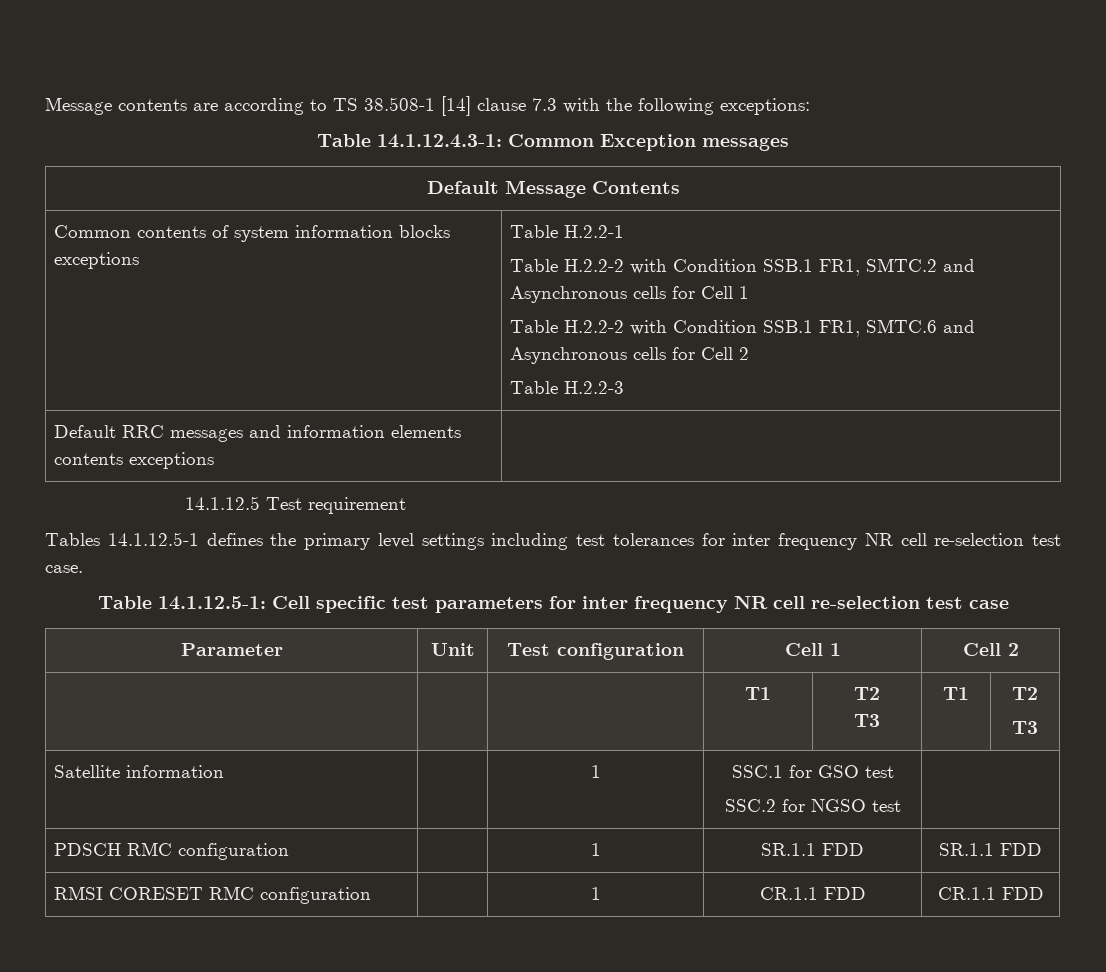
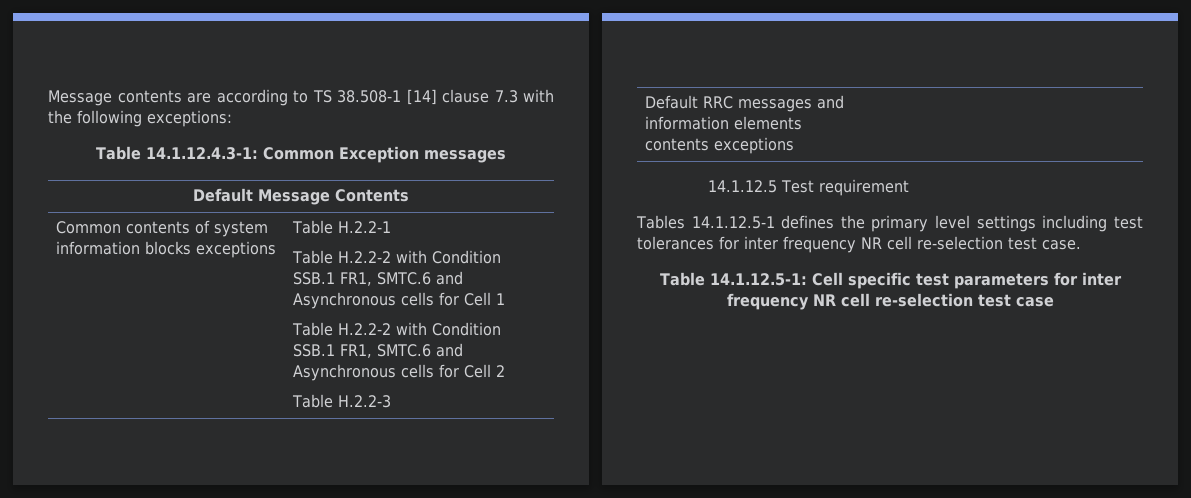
  Common contents of system information blocks exceptions | Table H.2.2-1
- Table H.2.2-2 with Condition SSB.1 FR1, SMTC.2 and Asynchronous cells for Cell 1
+ Table H.2.2-2 with Condition SSB.1 FR1, SMTC.6 and Asynchronous cells for Cell 1
- Parameter | Unit | Test configuration | Cell 1 | Cell 2
- | | | T1 | T2
- T3 | T1 | T2
- T3
- Satellite information | | 1 | SSC.1 for GSO test
- SSC.2 for NGSO test |
- PDSCH RMC configuration | | 1 | SR.1.1 FDD | SR.1.1 FDD
- RMSI CORESET RMC configuration | | 1 | CR.1.1 FDD | CR.1.1 FDD

